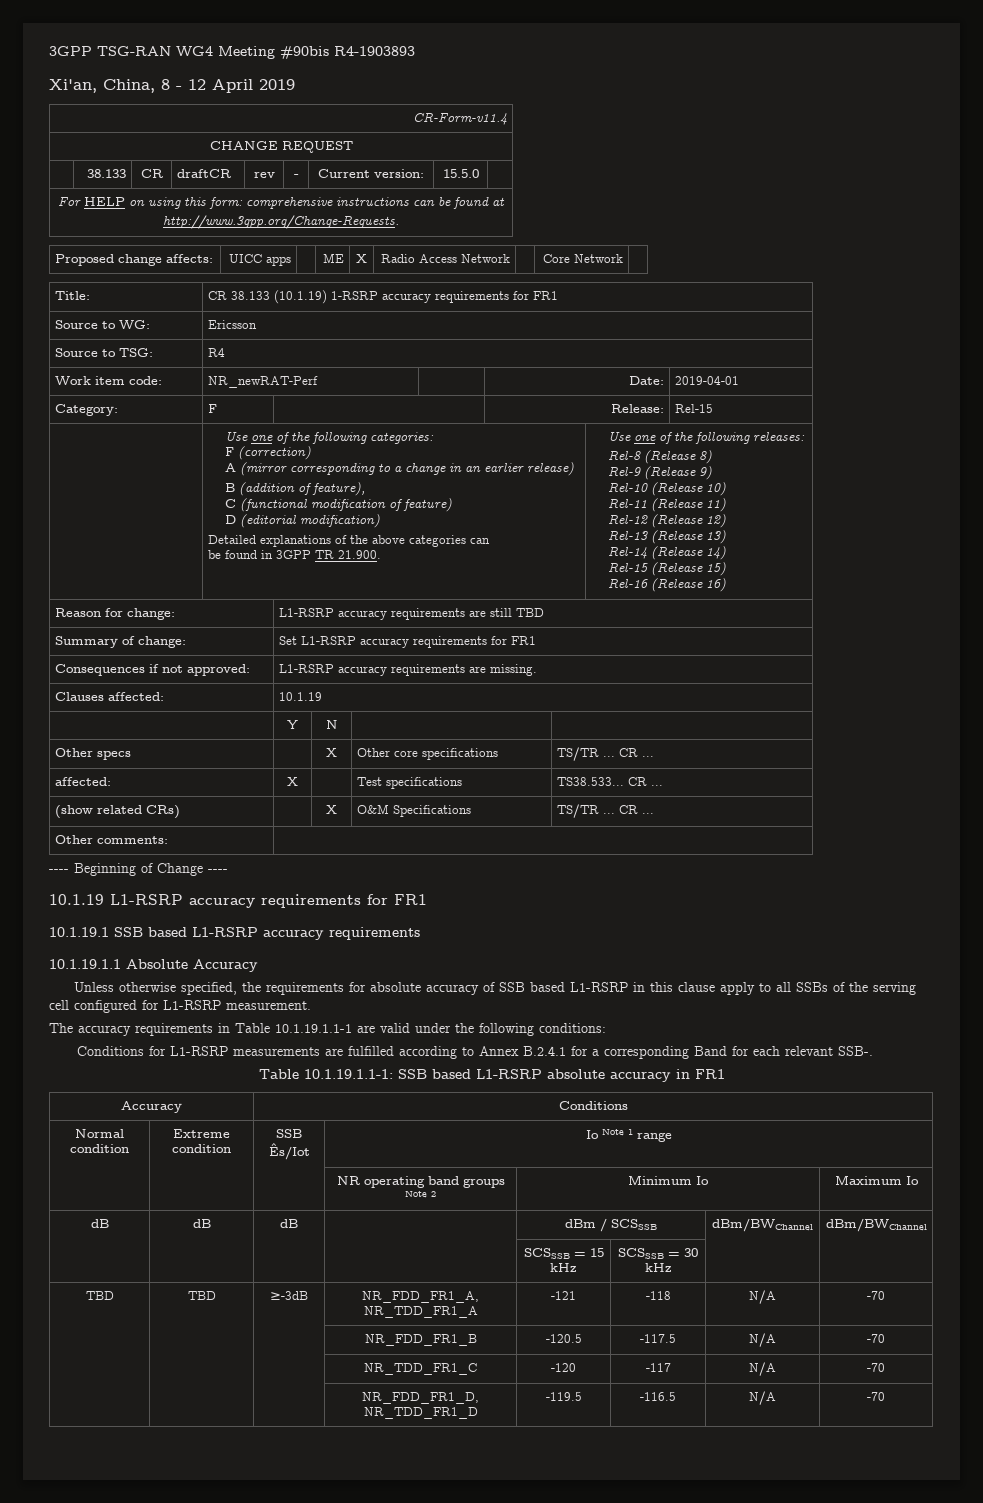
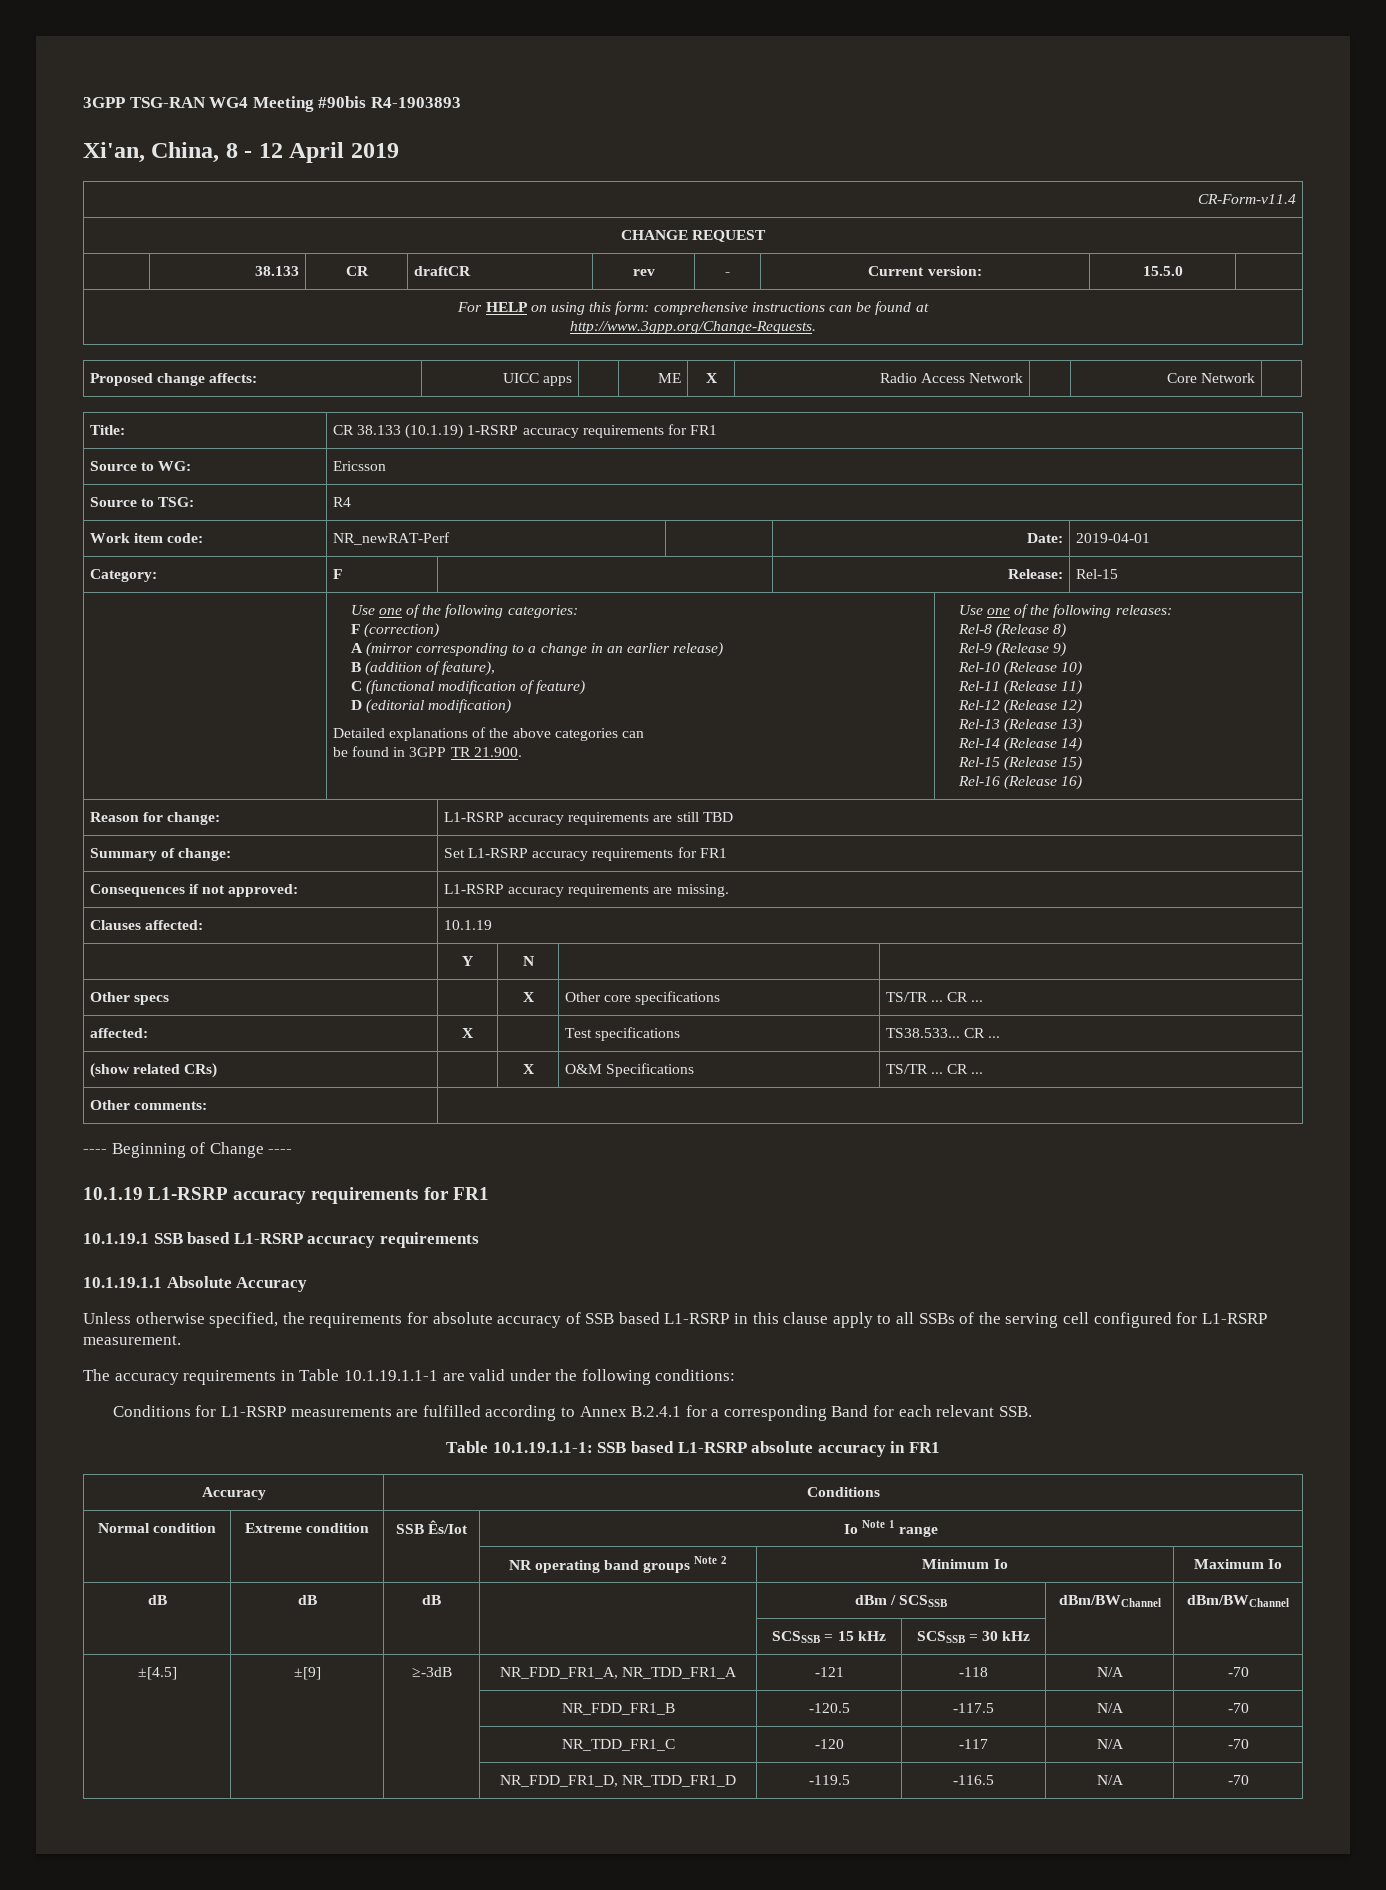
- Conditions for L1-RSRP measurements are fulfilled according to Annex B.2.4.1 for a corresponding Band for each relevant SSB-.
+ Conditions for L1-RSRP measurements are fulfilled according to Annex B.2.4.1 for a corresponding Band for each relevant SSB.
- TBD | TBD | ≥-3dB | NR_FDD_FR1_A, NR_TDD_FR1_A | -121 | -118 | N/A | -70
+ ±[4.5] | ±[9] | ≥-3dB | NR_FDD_FR1_A, NR_TDD_FR1_A | -121 | -118 | N/A | -70

